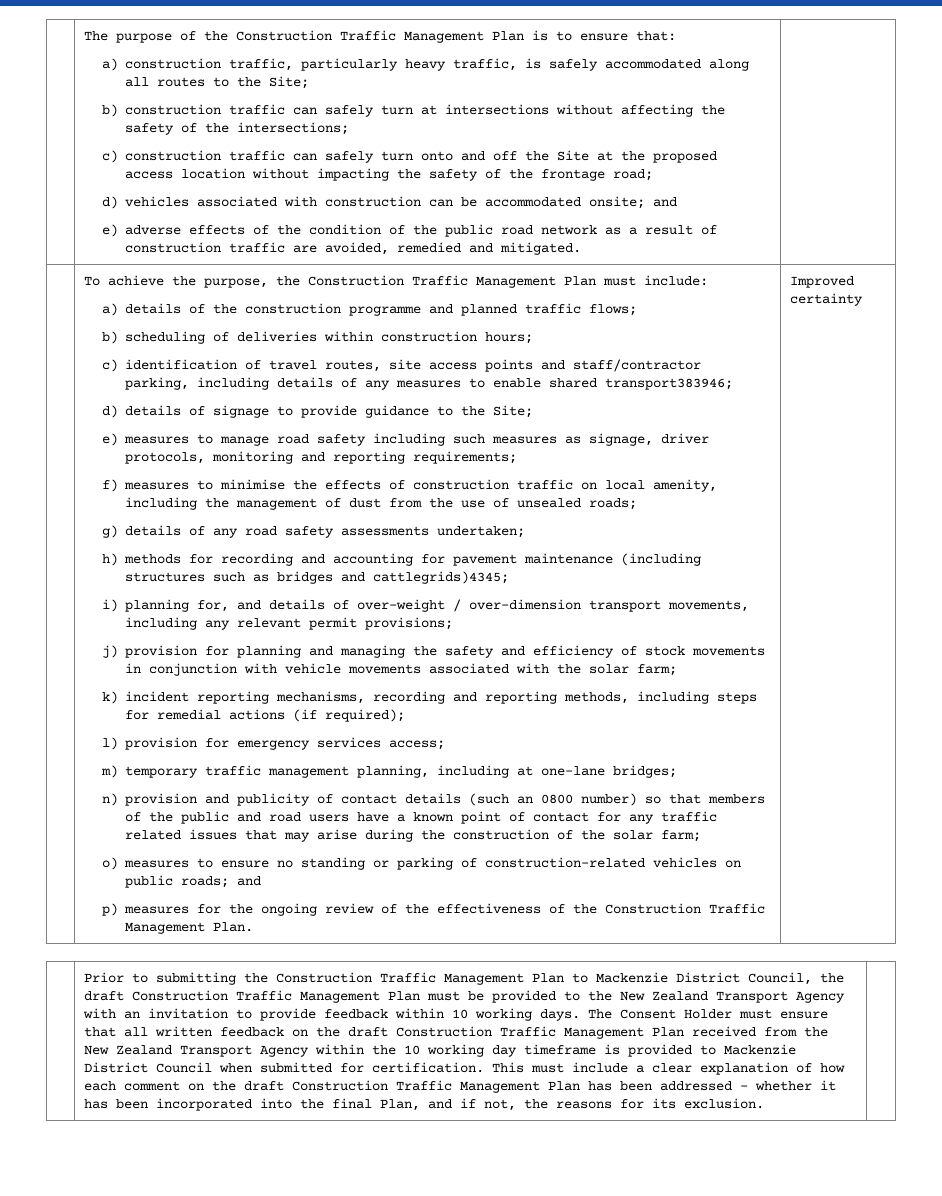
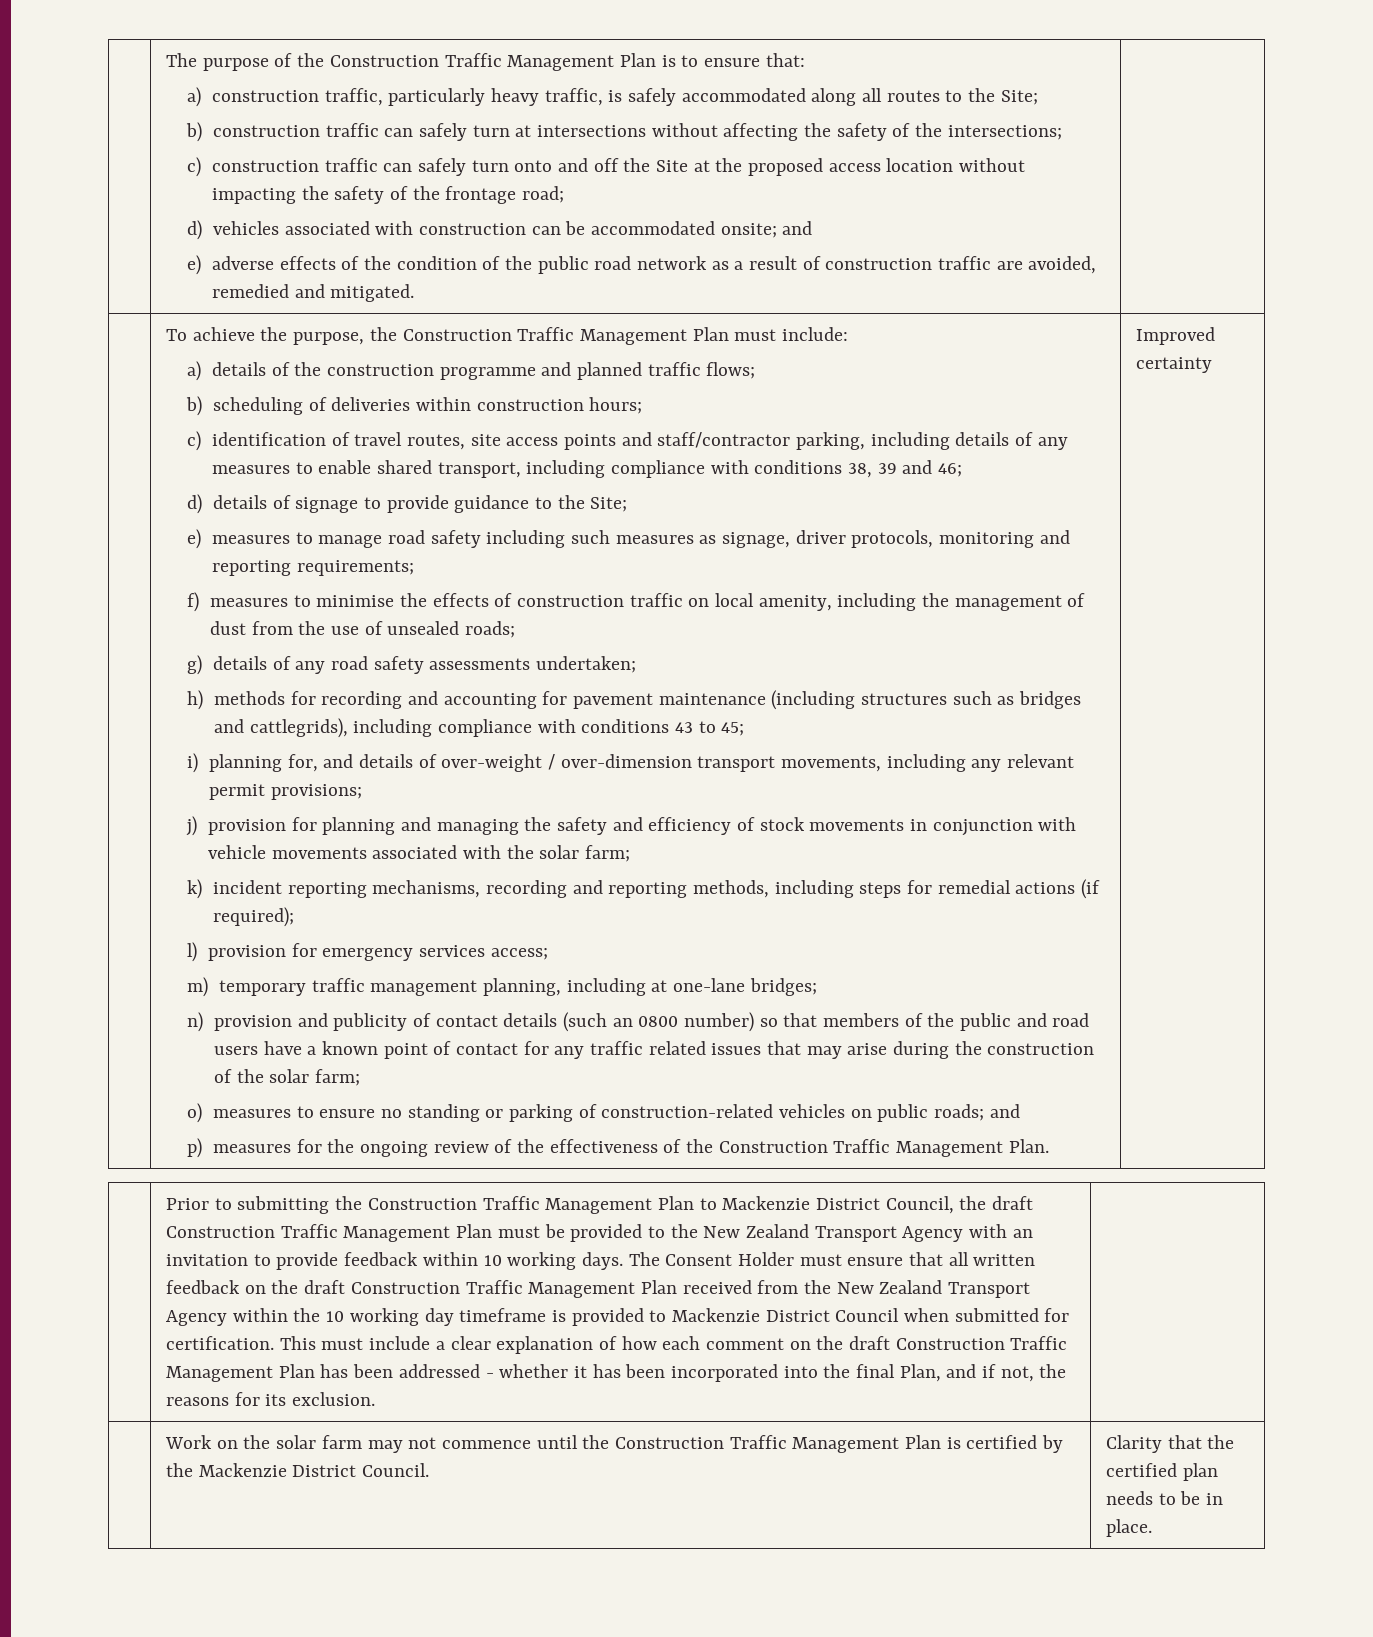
- c) identification of travel routes, site access points and staff/contractor parking, including details of any measures to enable shared transport383946;
+ c) identification of travel routes, site access points and staff/contractor parking, including details of any measures to enable shared transport, including compliance with conditions 38, 39 and 46;
- h) methods for recording and accounting for pavement maintenance (including structures such as bridges and cattlegrids)4345;
+ h) methods for recording and accounting for pavement maintenance (including structures such as bridges and cattlegrids), including compliance with conditions 43 to 45;
+ | Work on the solar farm may not commence until the Construction Traffic Management Plan is certified by the Mackenzie District Council. | Clarity that the certified plan needs to be in place.

